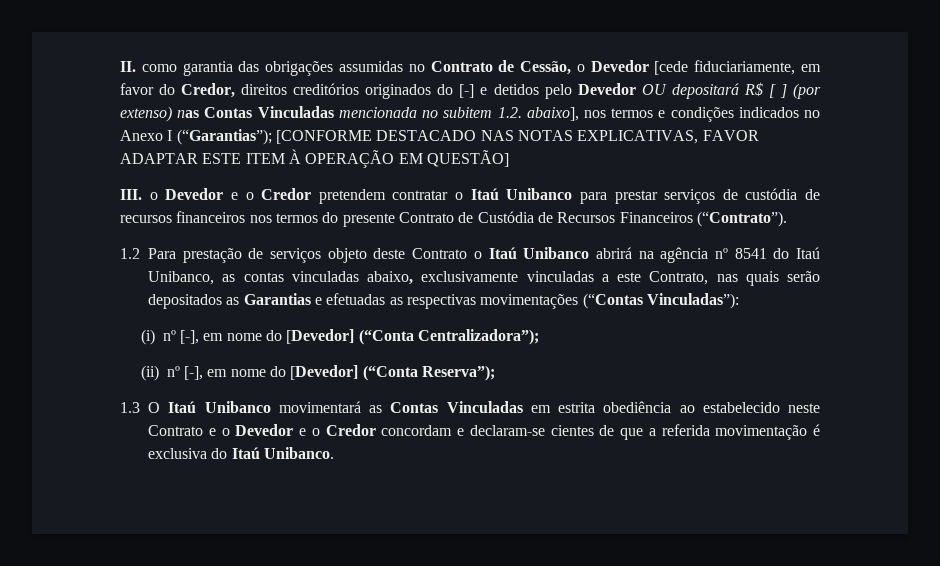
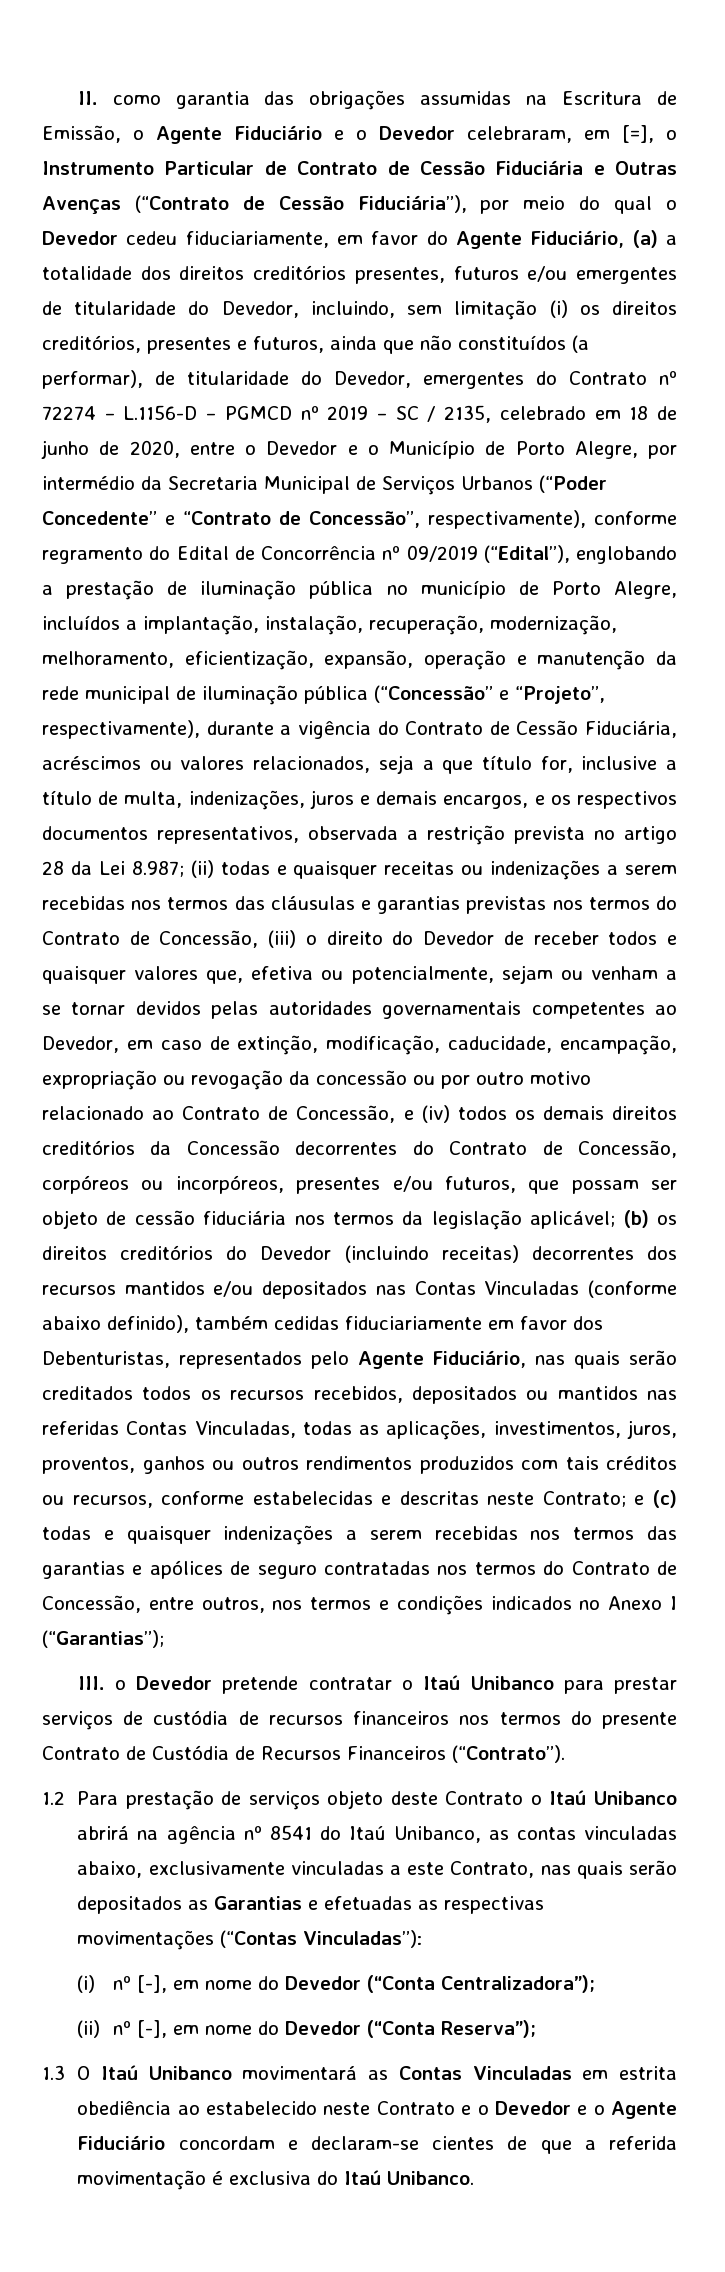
- II. como garantia das obrigações assumidas no Contrato de Cessão, o Devedor [cede fiduciariamente, em favor do Credor, direitos creditórios originados do [-] e detidos pelo Devedor OU depositará R$ [ ] (por extenso) nas Contas Vinculadas mencionada no subitem 1.2. abaixo], nos termos e condições indicados no Anexo I (“Garantias”); [CONFORME DESTACADO NAS NOTAS EXPLICATIVAS, FAVOR ADAPTAR ESTE ITEM À OPERAÇÃO EM QUESTÃO]
+ II. como garantia das obrigações assumidas na Escritura de Emissão, o Agente Fiduciário e o Devedor celebraram, em [=], o Instrumento Particular de Contrato de Cessão Fiduciária e Outras Avenças (“Contrato de Cessão Fiduciária”), por meio do qual o Devedor cedeu fiduciariamente, em favor do Agente Fiduciário, (a) a totalidade dos direitos creditórios presentes, futuros e/ou emergentes de titularidade do Devedor, incluindo, sem limitação (i) os direitos creditórios, presentes e futuros, ainda que não constituídos (a performar), de titularidade do Devedor, emergentes do Contrato nº 72274 – L.1156-D – PGMCD nº 2019 – SC / 2135, celebrado em 18 de junho de 2020, entre o Devedor e o Município de Porto Alegre, por intermédio da Secretaria Municipal de Serviços Urbanos (“Poder Concedente” e “Contrato de Concessão”, respectivamente), conforme regramento do Edital de Concorrência nº 09/2019 (“Edital”), englobando a prestação de iluminação pública no município de Porto Alegre, incluídos a implantação, instalação, recuperação, modernização, melhoramento, eficientização, expansão, operação e manutenção da rede municipal de iluminação pública (“Concessão” e “Projeto”, respectivamente), durante a vigência do Contrato de Cessão Fiduciária, acréscimos ou valores relacionados, seja a que título for, inclusive a título de multa, indenizações, juros e demais encargos, e os respectivos documentos representativos, observada a restrição prevista no artigo 28 da Lei 8.987; (ii) todas e quaisquer receitas ou indenizações a serem recebidas nos termos das cláusulas e garantias previstas nos termos do Contrato de Concessão, (iii) o direito do Devedor de receber todos e quaisquer valores que, efetiva ou potencialmente, sejam ou venham a se tornar devidos pelas autoridades governamentais competentes ao Devedor, em caso de extinção, modificação, caducidade, encampação, expropriação ou revogação da concessão ou por outro motivo relacionado ao Contrato de Concessão, e (iv) todos os demais direitos creditórios da Concessão decorrentes do Contrato de Concessão, corpóreos ou incorpóreos, presentes e/ou futuros, que possam ser objeto de cessão fiduciária nos termos da legislação aplicável; (b) os direitos creditórios do Devedor (incluindo receitas) decorrentes dos recursos mantidos e/ou depositados nas Contas Vinculadas (conforme abaixo definido), também cedidas fiduciariamente em favor dos Debenturistas, representados pelo Agente Fiduciário, nas quais serão creditados todos os recursos recebidos, depositados ou mantidos nas referidas Contas Vinculadas, todas as aplicações, investimentos, juros, proventos, ganhos ou outros rendimentos produzidos com tais créditos ou recursos, conforme estabelecidas e descritas neste Contrato; e (c) todas e quaisquer indenizações a serem recebidas nos termos das garantias e apólices de seguro contratadas nos termos do Contrato de Concessão, entre outros, nos termos e condições indicados no Anexo I (“Garantias”);
- III. o Devedor e o Credor pretendem contratar o Itaú Unibanco para prestar serviços de custódia de recursos financeiros nos termos do presente Contrato de Custódia de Recursos Financeiros (“Contrato”).
+ III. o Devedor pretende contratar o Itaú Unibanco para prestar serviços de custódia de recursos financeiros nos termos do presente Contrato de Custódia de Recursos Financeiros (“Contrato”).
- (i) nº [-], em nome do [Devedor] (“Conta Centralizadora”);
+ (i) nº [-], em nome do Devedor (“Conta Centralizadora”);
- (ii) nº [-], em nome do [Devedor] (“Conta Reserva”);
+ (ii) nº [-], em nome do Devedor (“Conta Reserva”);
- 1.3 O Itaú Unibanco movimentará as Contas Vinculadas em estrita obediência ao estabelecido neste Contrato e o Devedor e o Credor concordam e declaram-se cientes de que a referida movimentação é exclusiva do Itaú Unibanco.
+ 1.3 O Itaú Unibanco movimentará as Contas Vinculadas em estrita obediência ao estabelecido neste Contrato e o Devedor e o Agente Fiduciário concordam e declaram-se cientes de que a referida movimentação é exclusiva do Itaú Unibanco.

